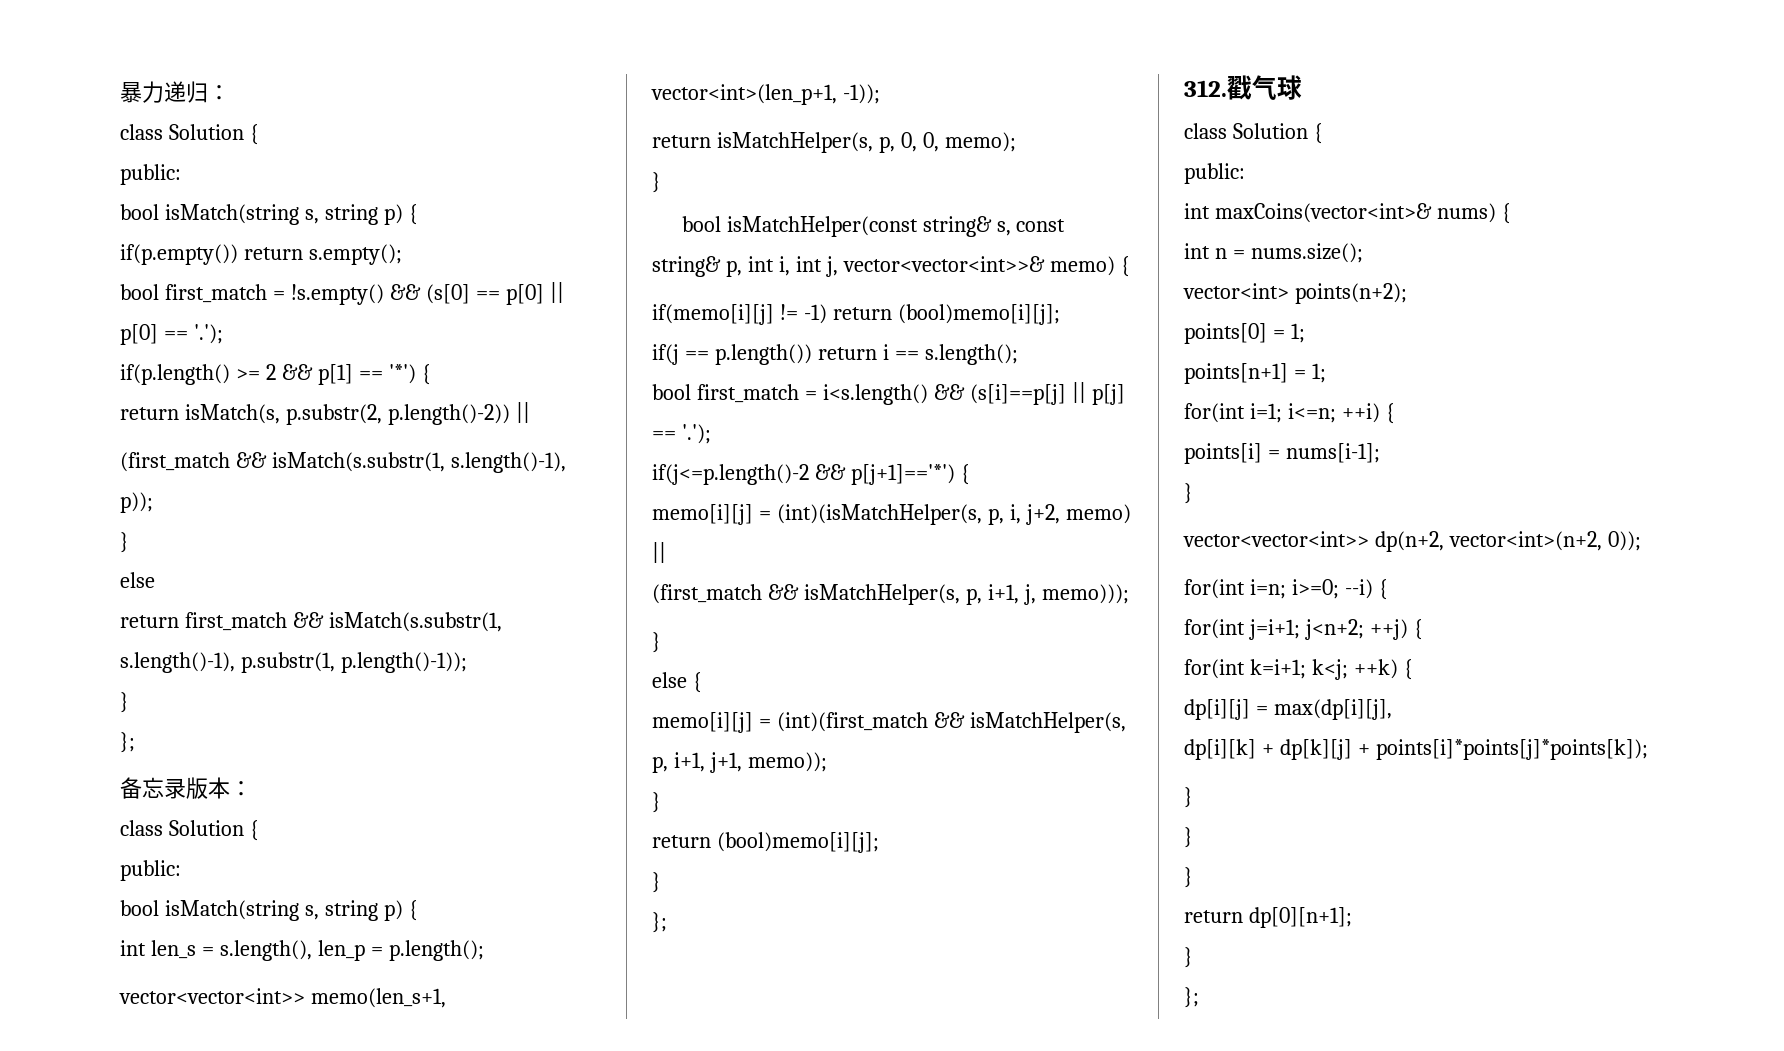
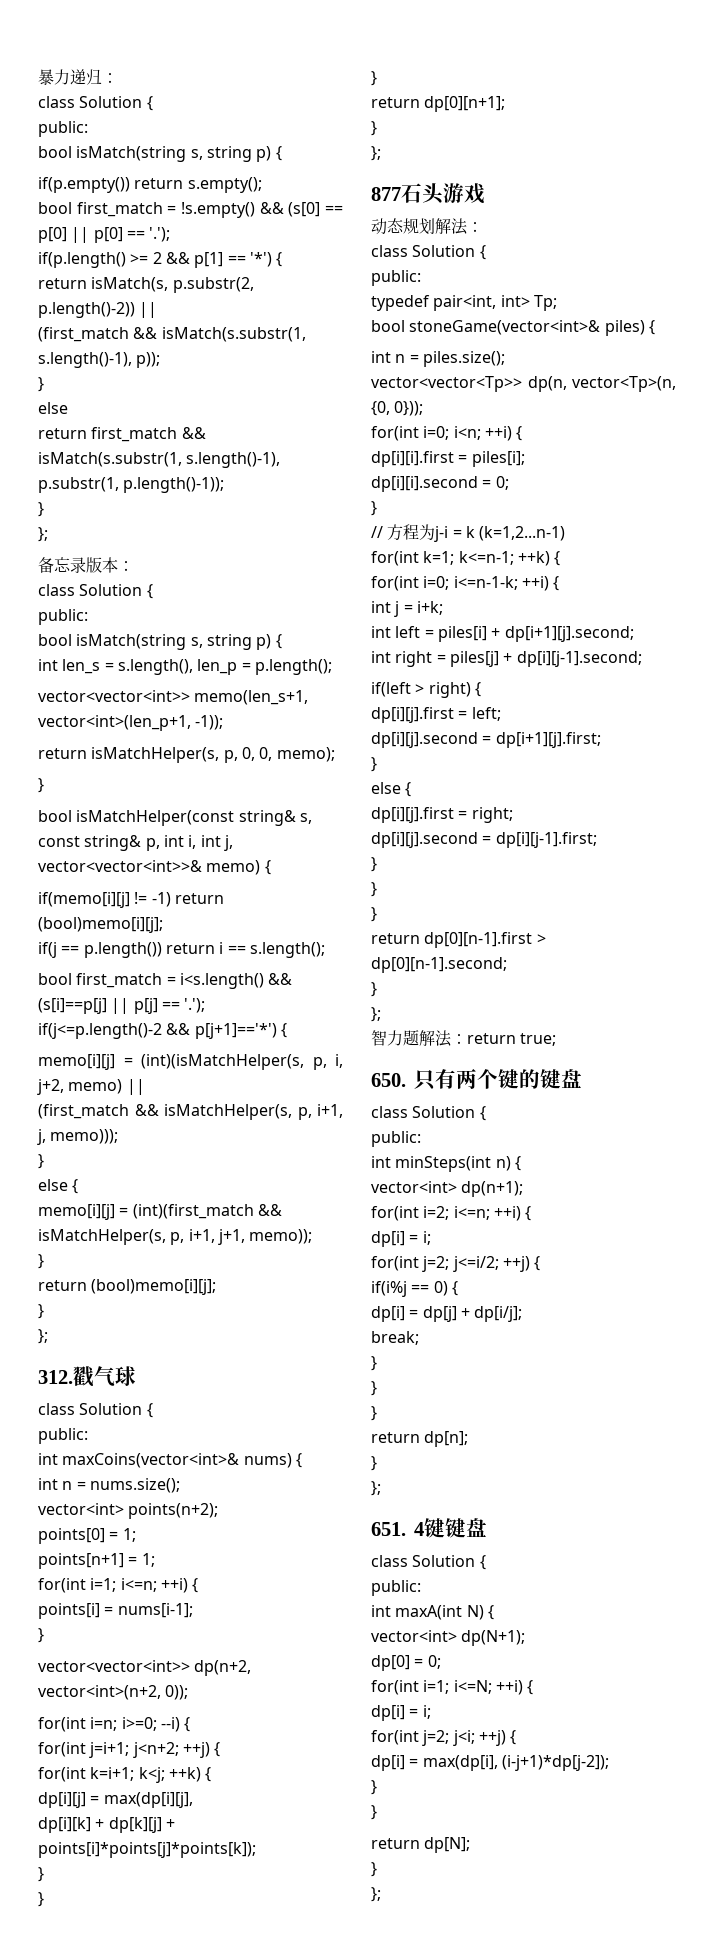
+ 877石头游戏
+ 动态规划解法：
+ class Solution {
+ public:
+ typedef pair<int, int> Tp;
+ bool stoneGame(vector<int>& piles) {
+ int n = piles.size();
+ vector<vector<Tp>> dp(n, vector<Tp>(n, {0, 0}));
+ for(int i=0; i<n; ++i) {
+ dp[i][i].first = piles[i];
+ dp[i][i].second = 0;
+ }
+ // 方程为j-i = k (k=1,2...n-1)
+ for(int k=1; k<=n-1; ++k) {
+ for(int i=0; i<=n-1-k; ++i) {
+ int j = i+k;
+ int left = piles[i] + dp[i+1][j].second;
+ int right = piles[j] + dp[i][j-1].second;
+ if(left > right) {
+ dp[i][j].first = left;
+ dp[i][j].second = dp[i+1][j].first;
+ }
+ else {
+ dp[i][j].first = right;
+ dp[i][j].second = dp[i][j-1].first;
+ }
+ }
+ }
+ return dp[0][n-1].first > dp[0][n-1].second;
+ }
+ };
+ 智力题解法：return true;
+ 650.只有两个键的键盘
+ class Solution {
+ public:
+ int minSteps(int n) {
+ vector<int> dp(n+1);
+ for(int i=2; i<=n; ++i) {
+ dp[i] = i;
+ for(int j=2; j<=i/2; ++j) {
+ if(i%j == 0) {
+ dp[i] = dp[j] + dp[i/j];
+ break;
+ }
+ }
+ }
+ return dp[n];
+ }
+ };
+ 651. 4键键盘
+ class Solution {
+ public:
+ int maxA(int N) {
+ vector<int> dp(N+1);
+ dp[0] = 0;
+ for(int i=1; i<=N; ++i) {
+ dp[i] = i;
+ for(int j=2; j<i; ++j) {
+ dp[i] = max(dp[i], (i-j+1)*dp[j-2]);
+ }
+ }
+ return dp[N];
+ }
+ };

